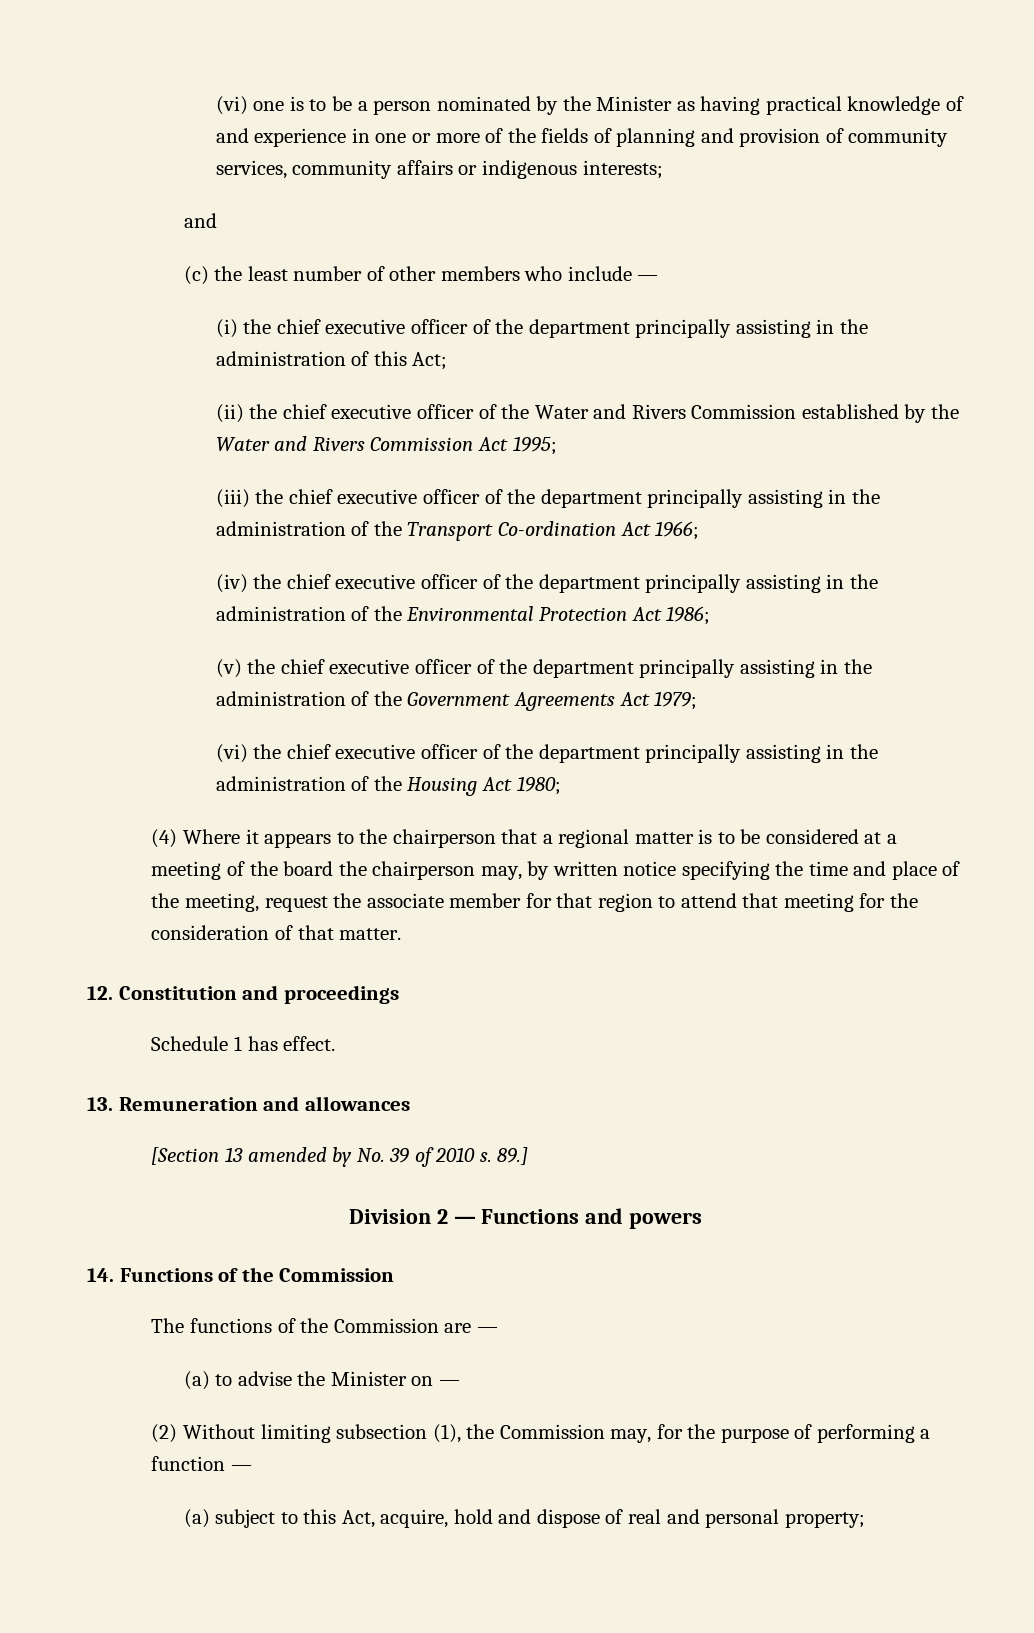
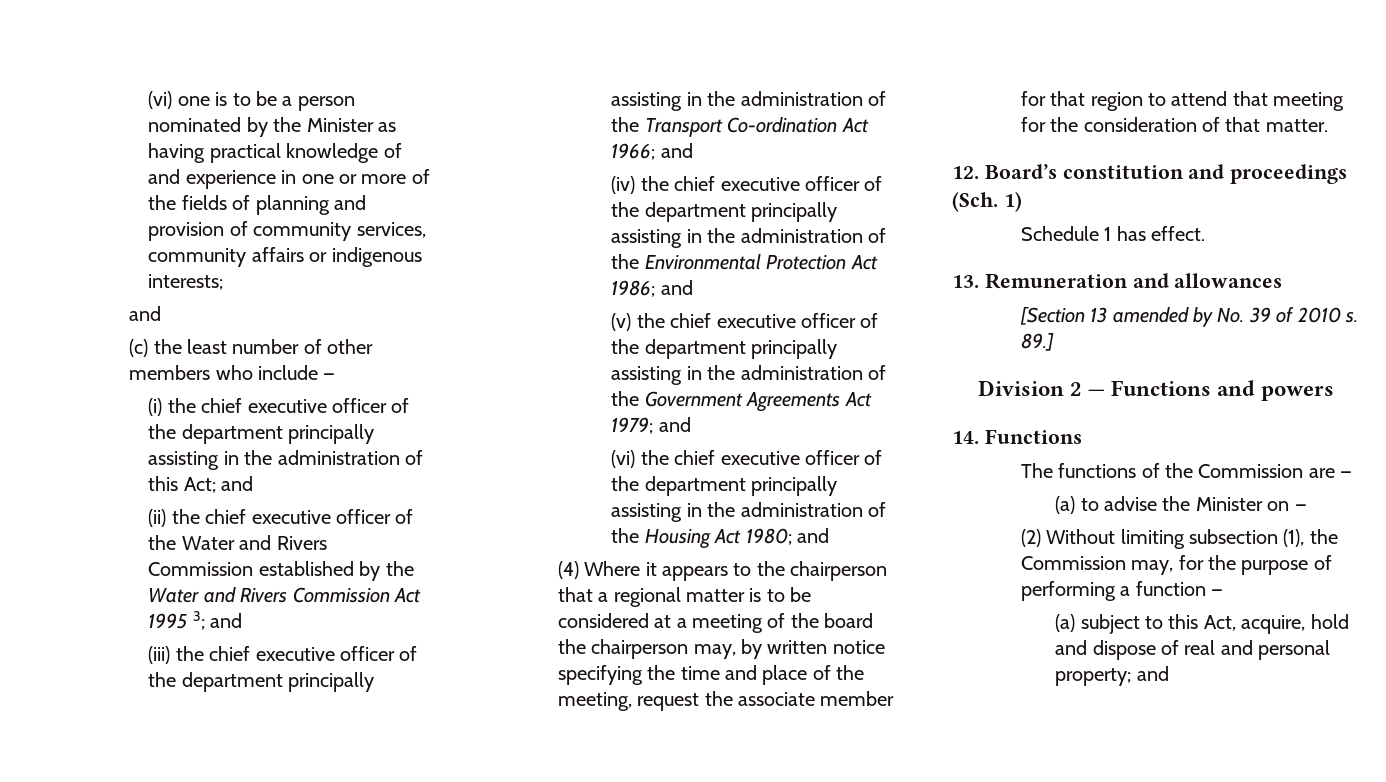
- (i) the chief executive officer of the department principally assisting in the administration of this Act;
+ (i) the chief executive officer of the department principally assisting in the administration of this Act; and
- (ii) the chief executive officer of the Water and Rivers Commission established by the Water and Rivers Commission Act 1995;
+ (ii) the chief executive officer of the Water and Rivers Commission established by the Water and Rivers Commission Act 1995 3; and
- (iii) the chief executive officer of the department principally assisting in the administration of the Transport Co-ordination Act 1966;
+ (iii) the chief executive officer of the department principally assisting in the administration of the Transport Co-ordination Act 1966; and
- (iv) the chief executive officer of the department principally assisting in the administration of the Environmental Protection Act 1986;
+ (iv) the chief executive officer of the department principally assisting in the administration of the Environmental Protection Act 1986; and
- (v) the chief executive officer of the department principally assisting in the administration of the Government Agreements Act 1979;
+ (v) the chief executive officer of the department principally assisting in the administration of the Government Agreements Act 1979; and
- (vi) the chief executive officer of the department principally assisting in the administration of the Housing Act 1980;
+ (vi) the chief executive officer of the department principally assisting in the administration of the Housing Act 1980; and
- 12. Constitution and proceedings
+ 12. Board’s constitution and proceedings (Sch. 1)
- 14. Functions of the Commission
+ 14. Functions
- (a) subject to this Act, acquire, hold and dispose of real and personal property;
+ (a) subject to this Act, acquire, hold and dispose of real and personal property; and

